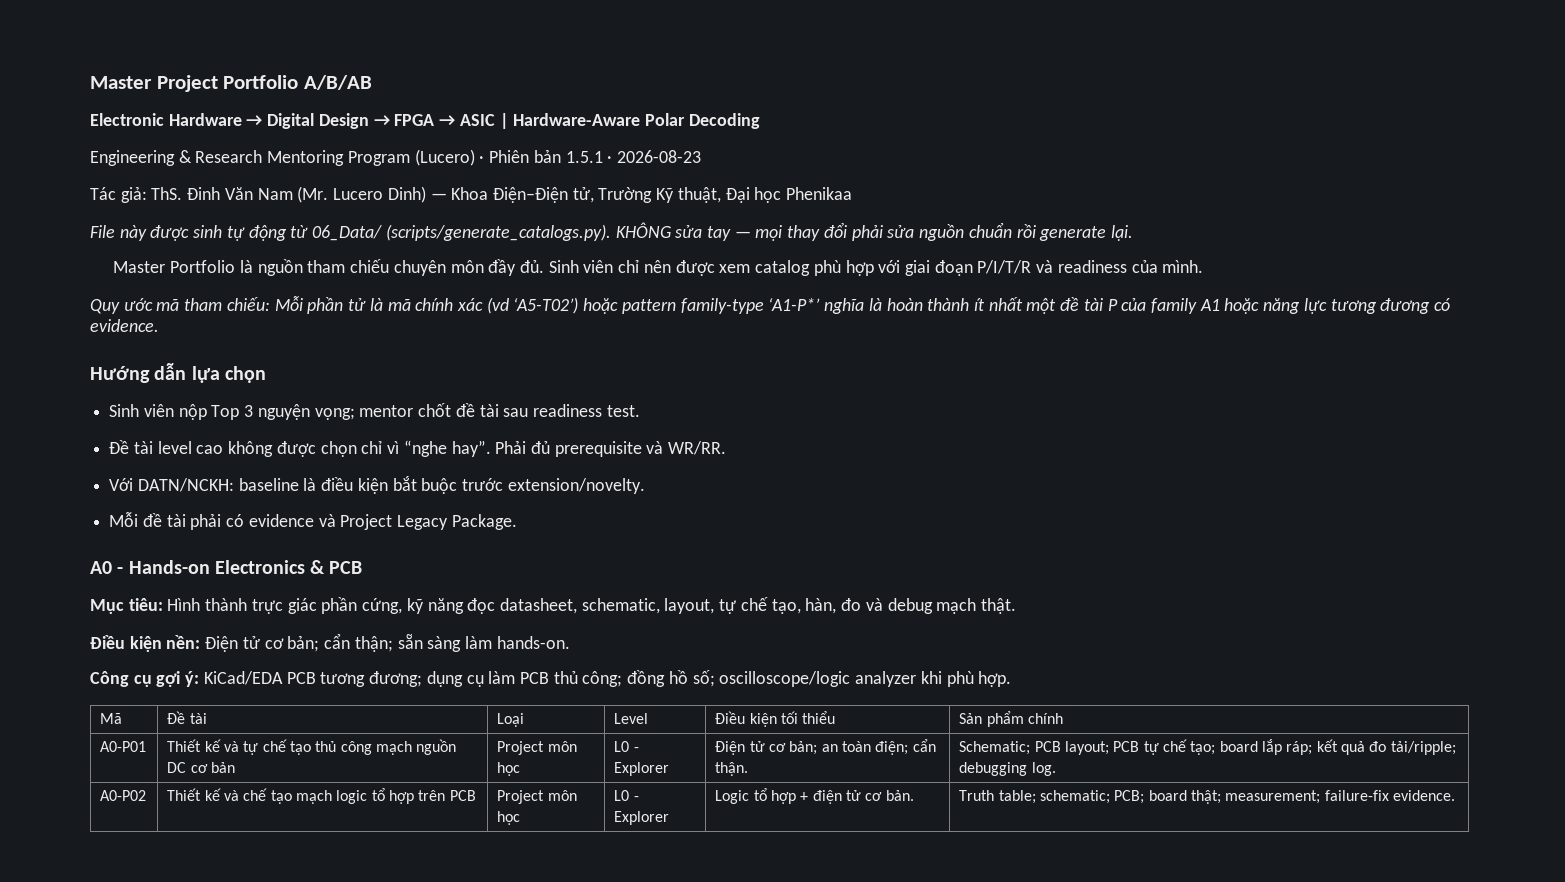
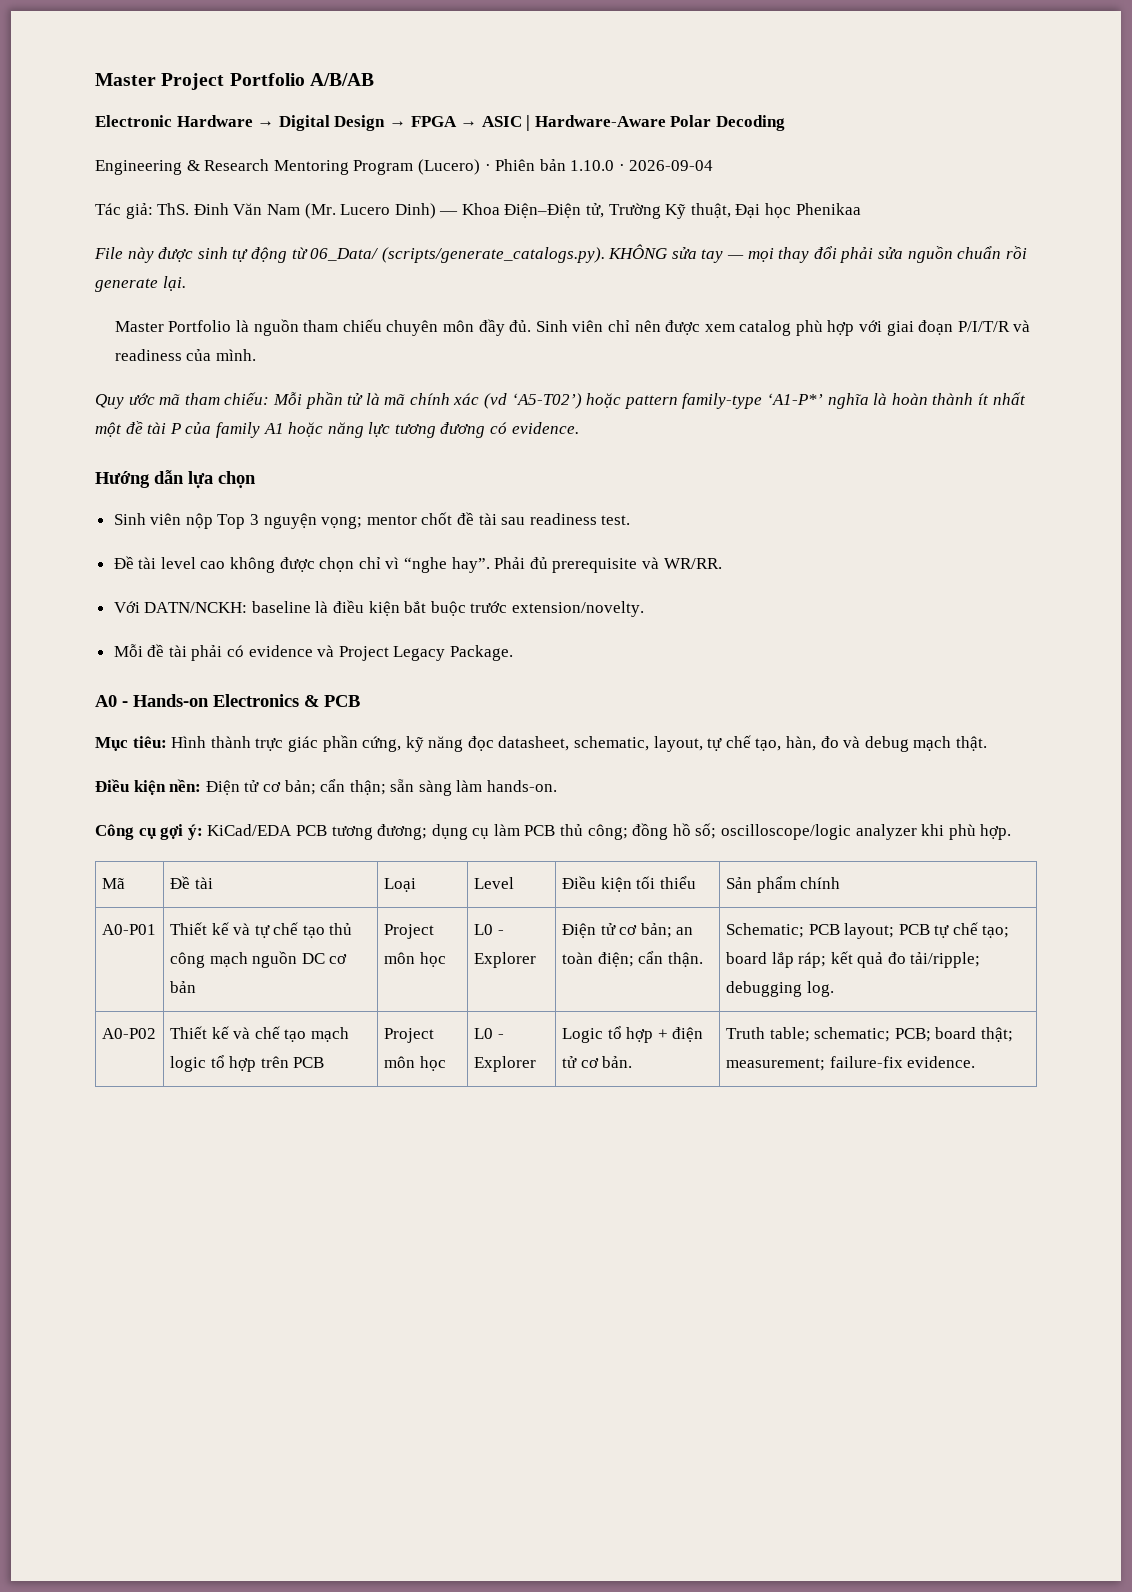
- Engineering & Research Mentoring Program (Lucero) · Phiên bản 1.5.1 · 2026-08-23
+ Engineering & Research Mentoring Program (Lucero) · Phiên bản 1.10.0 · 2026-09-04

